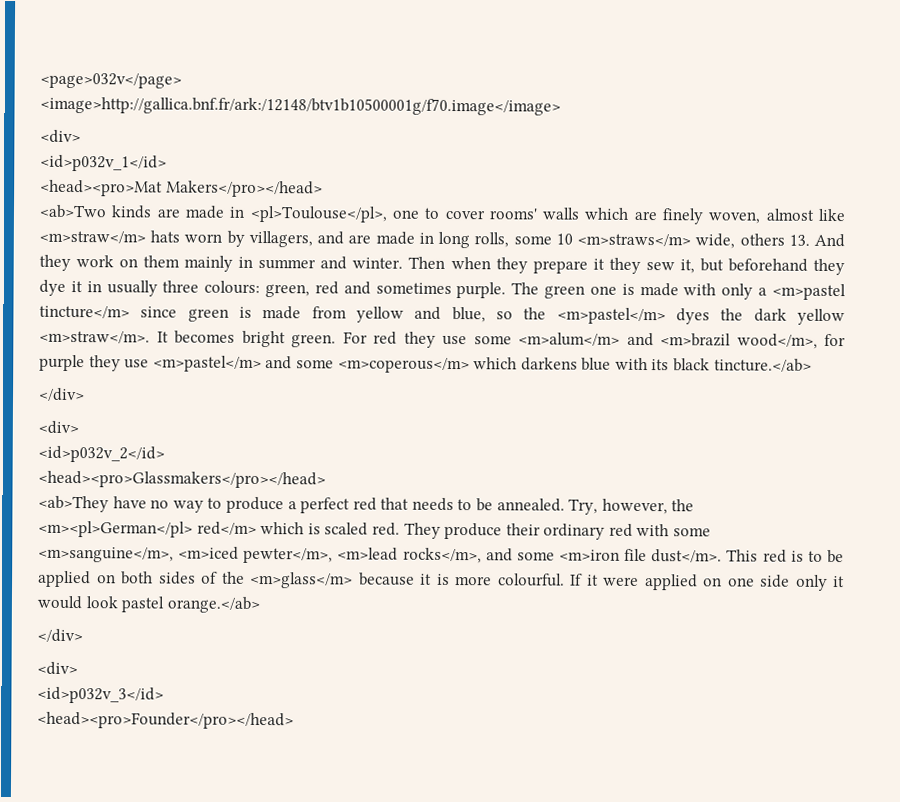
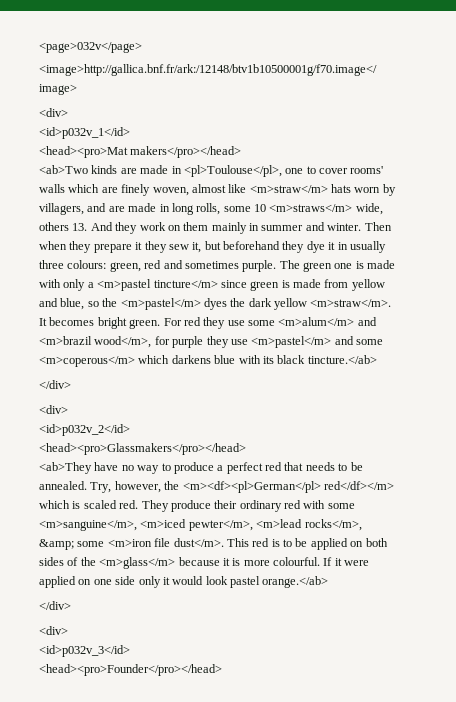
- <head><pro>Mat Makers</pro></head>
+ <head><pro>Mat makers</pro></head>
- Try, however, the <m><pl>German</pl> red</m> which is scaled red.
+ Try, however, the <m><df><pl>German</pl> red</df></m> which is scaled red.
- They produce their ordinary red with some <m>sanguine</m>, <m>iced pewter</m>, <m>lead rocks</m>, and some <m>iron file dust</m>.
+ They produce their ordinary red with some <m>sanguine</m>, <m>iced pewter</m>, <m>lead rocks</m>, &amp; some <m>iron file dust</m>.

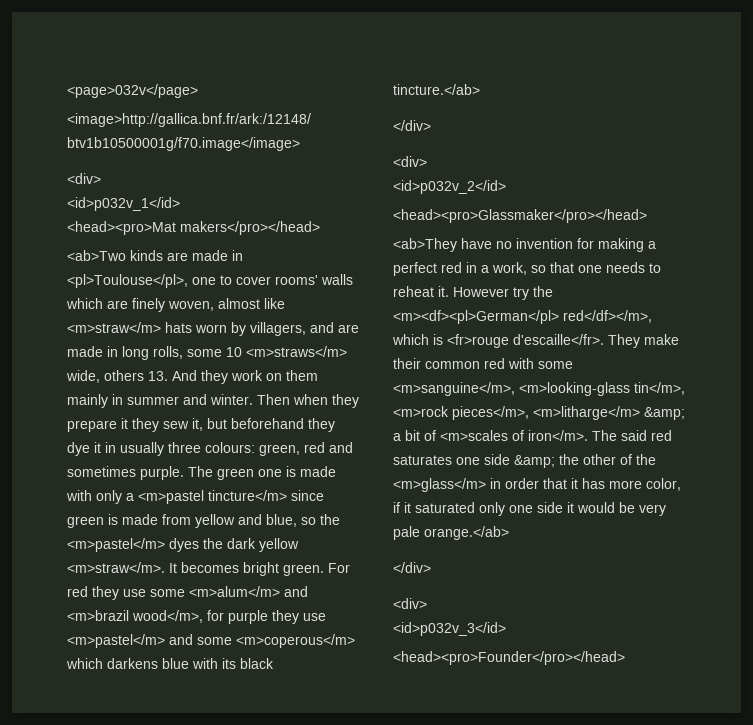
- <head><pro>Glassmakers</pro></head>
+ <head><pro>Glassmaker</pro></head>
- <ab>They have no way to produce a perfect red that needs to be annealed. Try, however, the <m><df><pl>German</pl> red</df></m> which is scaled red. They produce their ordinary red with some <m>sanguine</m>, <m>iced pewter</m>, <m>lead rocks</m>, &amp; some <m>iron file dust</m>. This red is to be applied on both sides of the <m>glass</m> because it is more colourful. If it were applied on one side only it would look pastel orange.</ab>
+ <ab>They have no invention for making a perfect red in a work, so that one needs to reheat it. However try the <m><df><pl>German</pl> red</df></m>, which is <fr>rouge d'escaille</fr>. They make their common red with some <m>sanguine</m>, <m>looking-glass tin</m>, <m>rock pieces</m>, <m>litharge</m> &amp; a bit of <m>scales of iron</m>. The said red saturates one side &amp; the other of the <m>glass</m> in order that it has more color, if it saturated only one side it would be very pale orange.</ab>

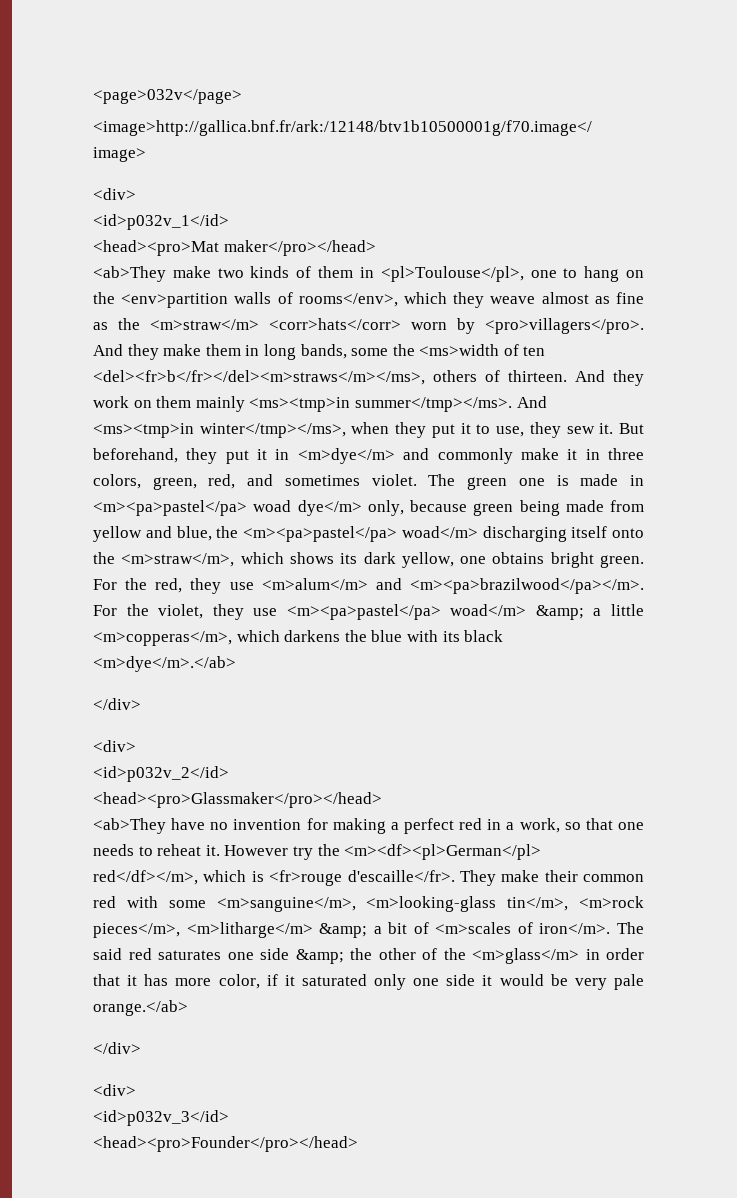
- <head><pro>Mat makers</pro></head>
- <ab>Two kinds are made in <pl>Toulouse</pl>, one to cover rooms' walls which are finely woven, almost like <m>straw</m> hats worn by villagers, and are made in long rolls, some 10 <m>straws</m> wide, others 13. And they work on them mainly in summer and winter. Then when they prepare it they sew it, but beforehand they dye it in usually three colours: green, red and sometimes purple.
+ <head><pro>Mat maker</pro></head>
+ <ab>They make two kinds of them in <pl>Toulouse</pl>, one to hang on the <env>partition walls of rooms</env>, which they weave almost as fine as the <m>straw</m> <corr>hats</corr> worn by <pro>villagers</pro>. And they make them in long bands, some the <ms>width of ten <del><fr>b</fr></del><m>straws</m></ms>, others of thirteen. And they work on them mainly <ms><tmp>in summer</tmp></ms>. And <ms><tmp>in winter</tmp></ms>, when they put it to use, they sew it. But beforehand, they put it in <m>dye</m> and commonly make it in three colors, green, red, and sometimes violet.
- The green one is made with only a <m>pastel tincture</m> since green is made from yellow and blue, so the <m>pastel</m> dyes the dark yellow <m>straw</m>. It becomes bright green.
+ The green one is made in <m><pa>pastel</pa> woad dye</m> only, because green being made from yellow and blue, the <m><pa>pastel</pa> woad</m> discharging itself onto the <m>straw</m>, which shows its dark yellow, one obtains bright green.
- For red they use some <m>alum</m> and <m>brazil wood</m>, for purple they use <m>pastel</m> and some <m>coperous</m> which darkens blue with its black tincture.</ab>
+ For the red, they use <m>alum</m> and <m><pa>brazilwood</pa></m>. For the violet, they use <m><pa>pastel</pa> woad</m> &amp; a little <m>copperas</m>, which darkens the blue with its black <m>dye</m>.</ab>

